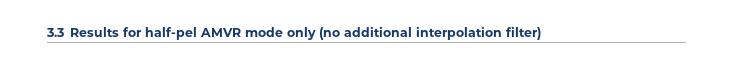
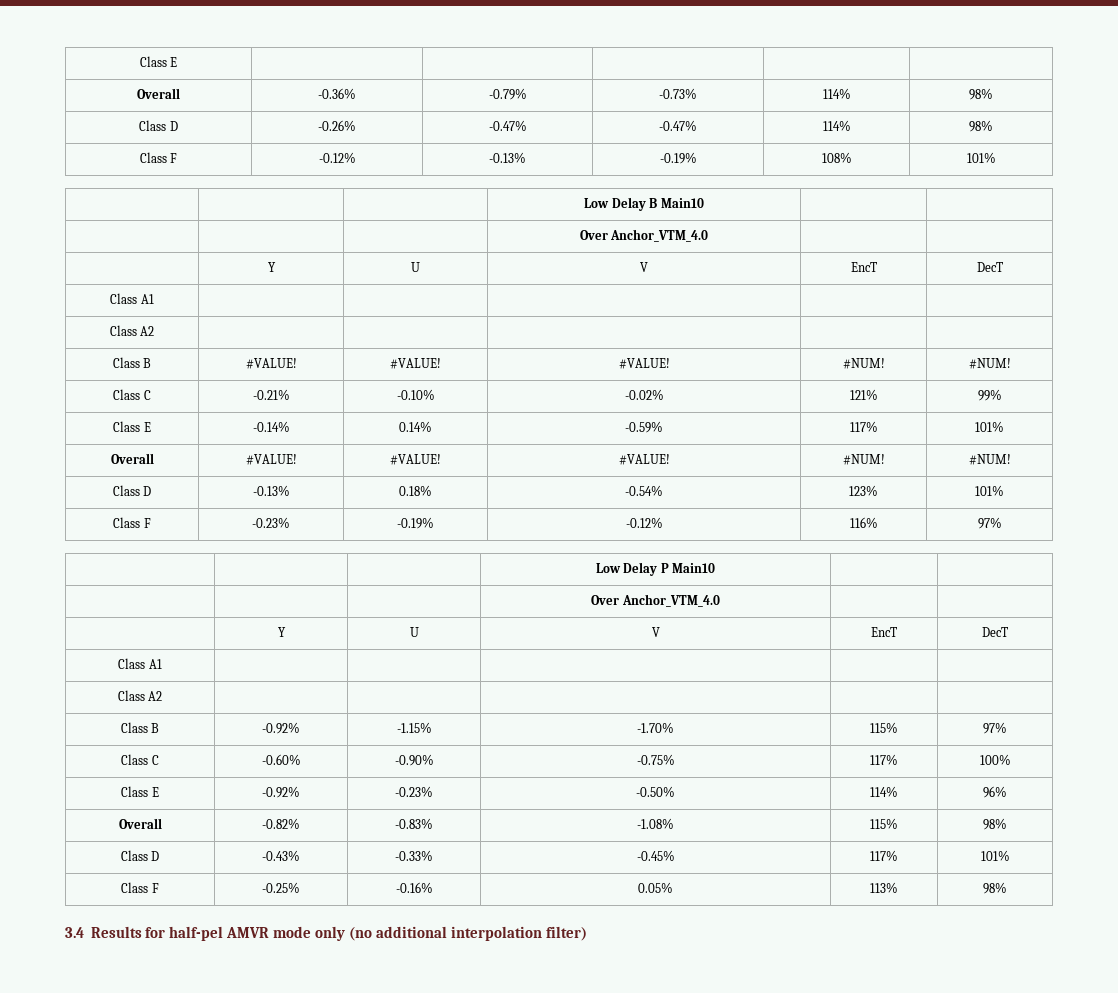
- 3.3 Results for half-pel AMVR mode only (no additional interpolation filter)
+ Class E | | | | |
+ Overall | -0.36% | -0.79% | -0.73% | 114% | 98%
+ Class D | -0.26% | -0.47% | -0.47% | 114% | 98%
+ Class F | -0.12% | -0.13% | -0.19% | 108% | 101%
+ | | | Low Delay B Main10 | |
+ | | | Over Anchor_VTM_4.0 | |
+ | Y | U | V | EncT | DecT
+ Class A1 | | | | |
+ Class A2 | | | | |
+ Class B | #VALUE! | #VALUE! | #VALUE! | #NUM! | #NUM!
+ Class C | -0.21% | -0.10% | -0.02% | 121% | 99%
+ Class E | -0.14% | 0.14% | -0.59% | 117% | 101%
+ Overall | #VALUE! | #VALUE! | #VALUE! | #NUM! | #NUM!
+ Class D | -0.13% | 0.18% | -0.54% | 123% | 101%
+ Class F | -0.23% | -0.19% | -0.12% | 116% | 97%
+ | | | Low Delay P Main10 | |
+ | | | Over Anchor_VTM_4.0 | |
+ | Y | U | V | EncT | DecT
+ Class A1 | | | | |
+ Class A2 | | | | |
+ Class B | -0.92% | -1.15% | -1.70% | 115% | 97%
+ Class C | -0.60% | -0.90% | -0.75% | 117% | 100%
+ Class E | -0.92% | -0.23% | -0.50% | 114% | 96%
+ Overall | -0.82% | -0.83% | -1.08% | 115% | 98%
+ Class D | -0.43% | -0.33% | -0.45% | 117% | 101%
+ Class F | -0.25% | -0.16% | 0.05% | 113% | 98%
+ 3.4 Results for half-pel AMVR mode only (no additional interpolation filter)

